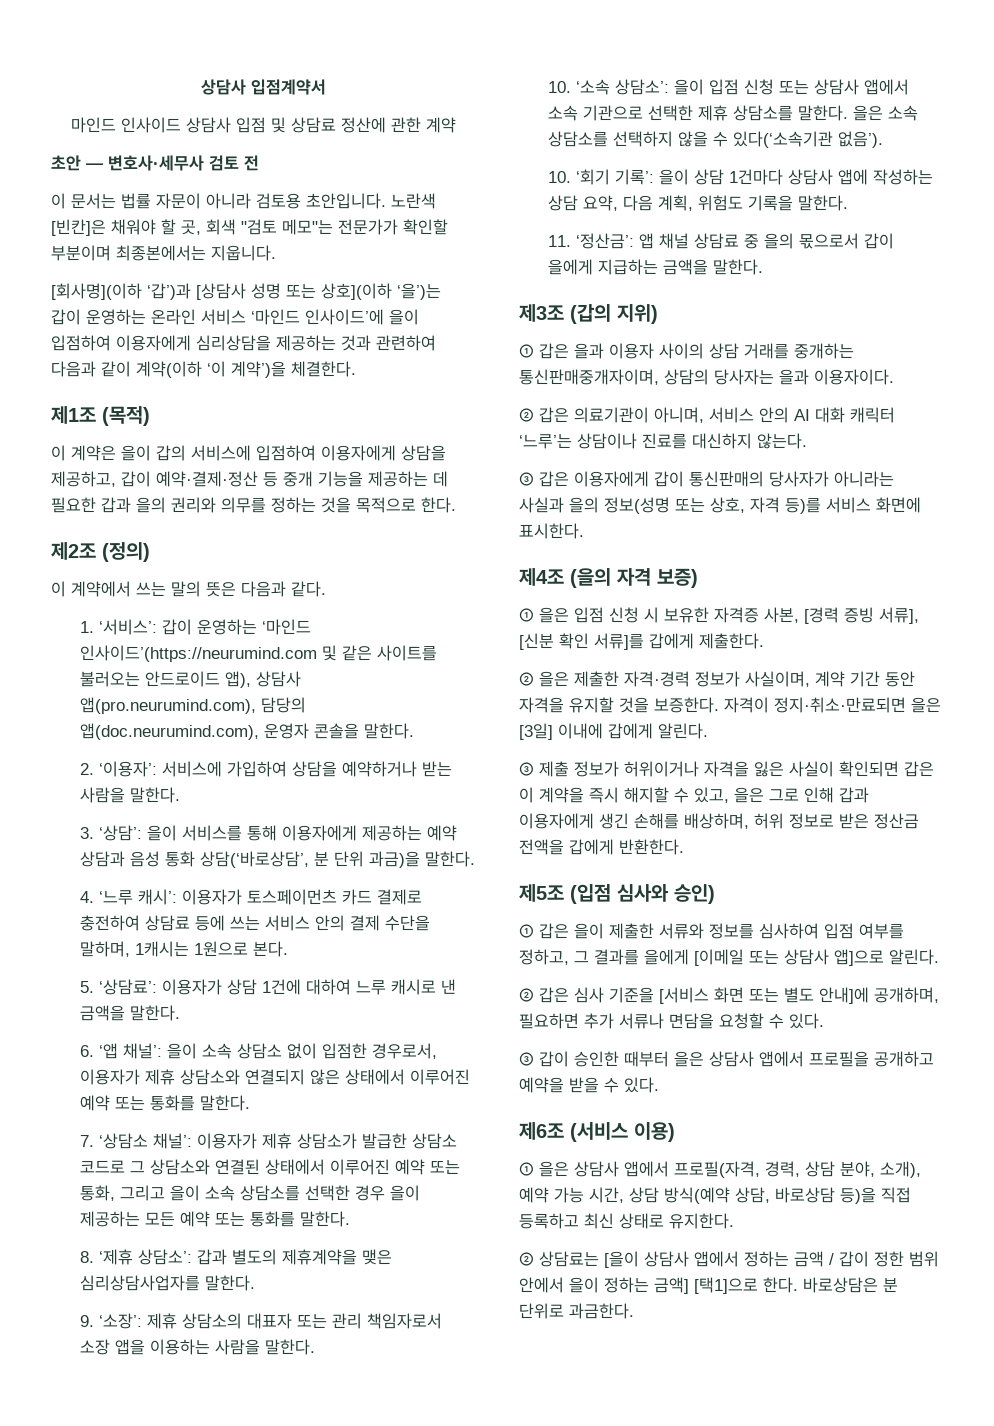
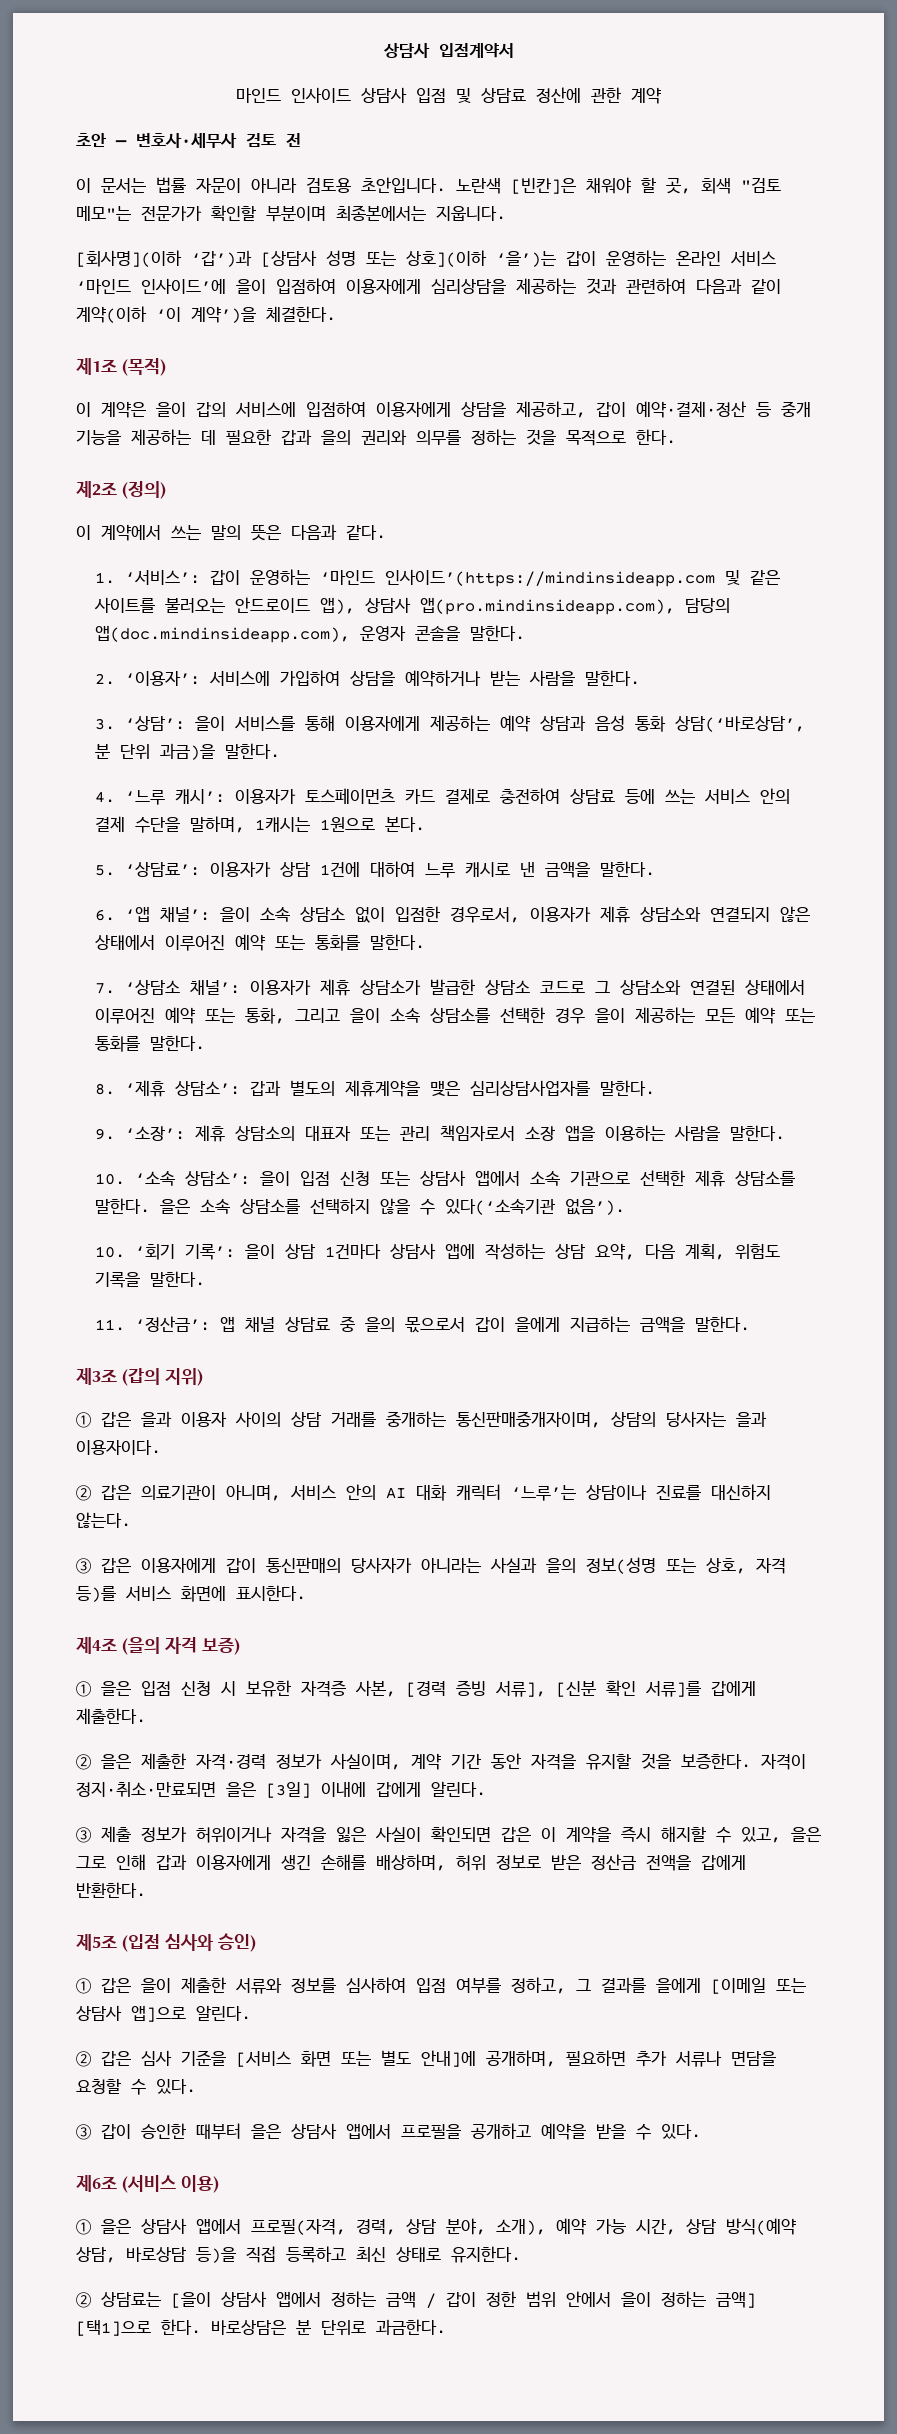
- 1. ‘서비스’: 갑이 운영하는 ‘마인드 인사이드’(https://neurumind.com 및 같은 사이트를 불러오는 안드로이드 앱), 상담사 앱(pro.neurumind.com), 담당의 앱(doc.neurumind.com), 운영자 콘솔을 말한다.
+ 1. ‘서비스’: 갑이 운영하는 ‘마인드 인사이드’(https://mindinsideapp.com 및 같은 사이트를 불러오는 안드로이드 앱), 상담사 앱(pro.mindinsideapp.com), 담당의 앱(doc.mindinsideapp.com), 운영자 콘솔을 말한다.

